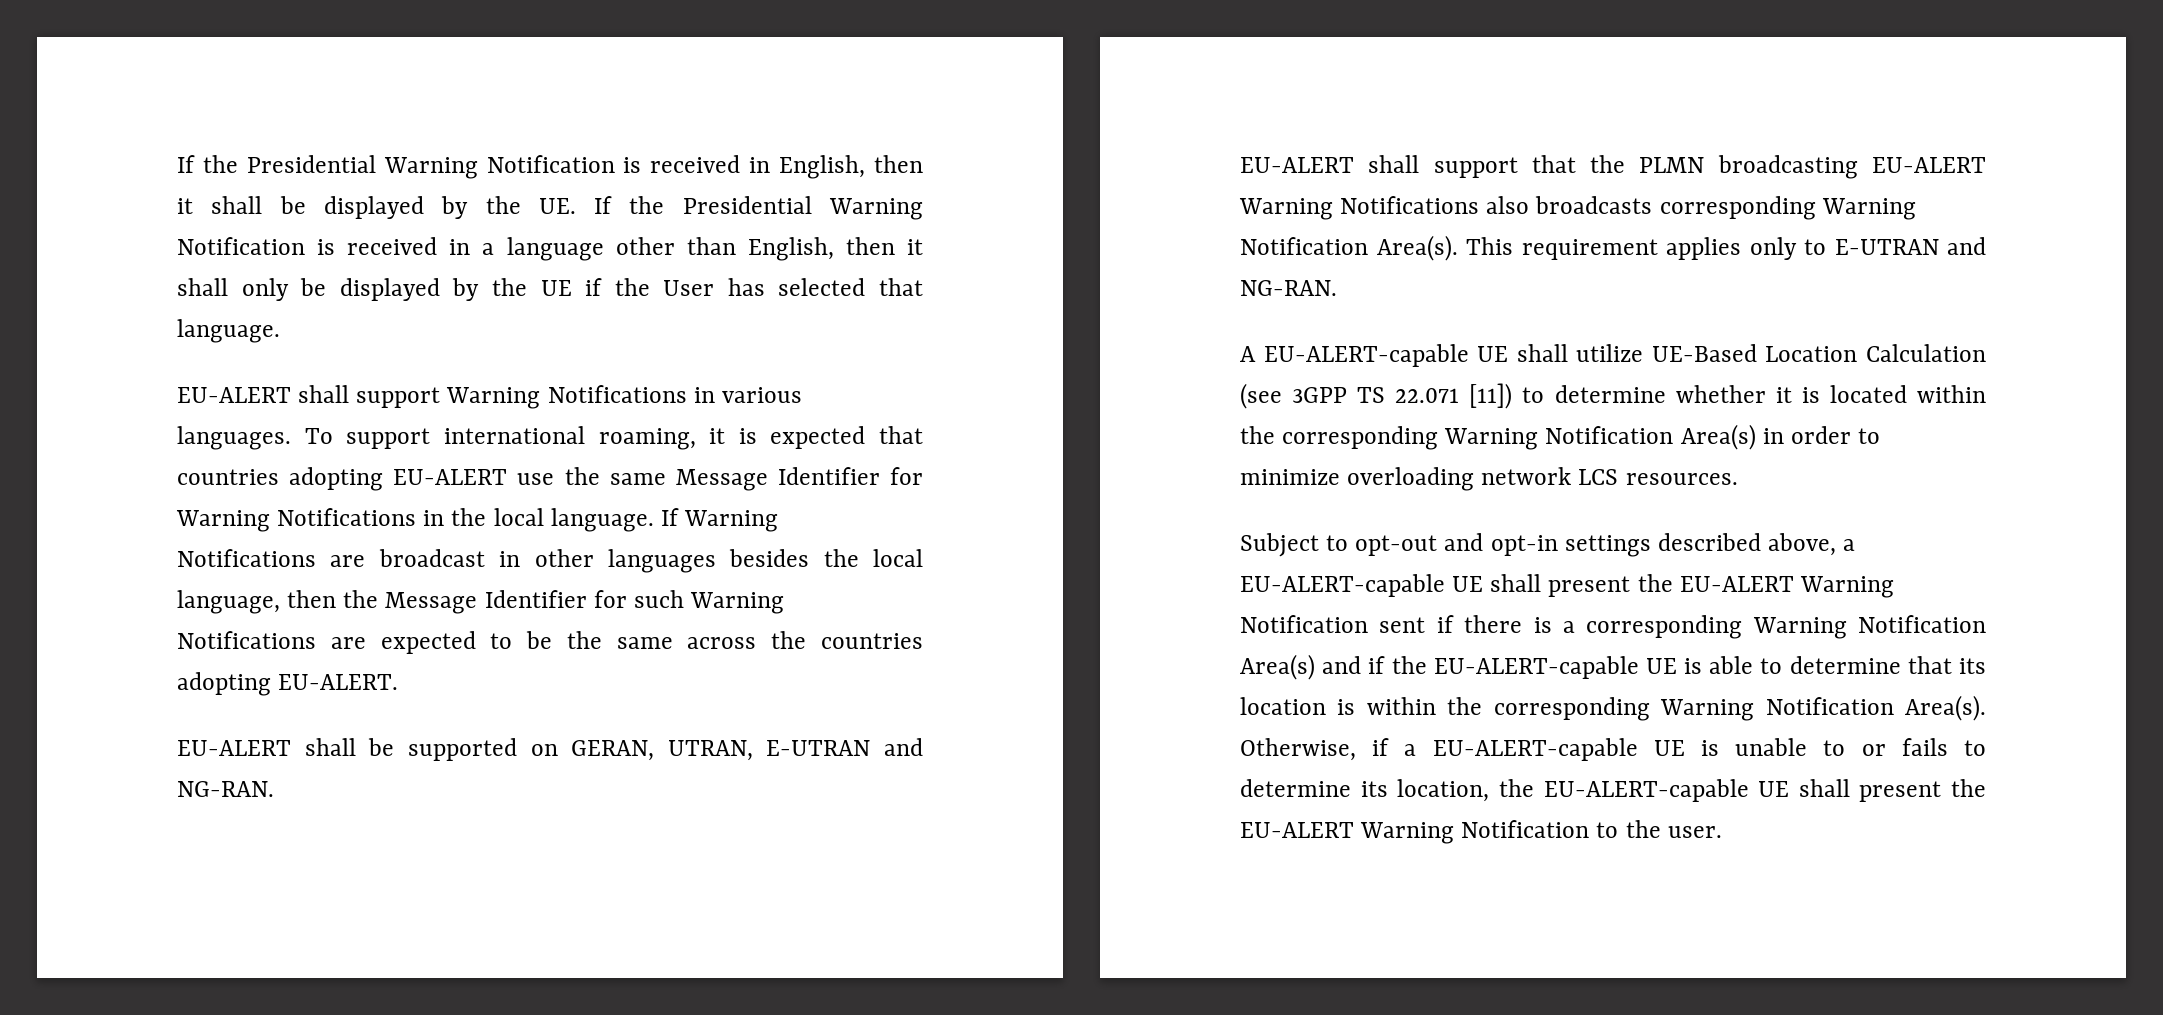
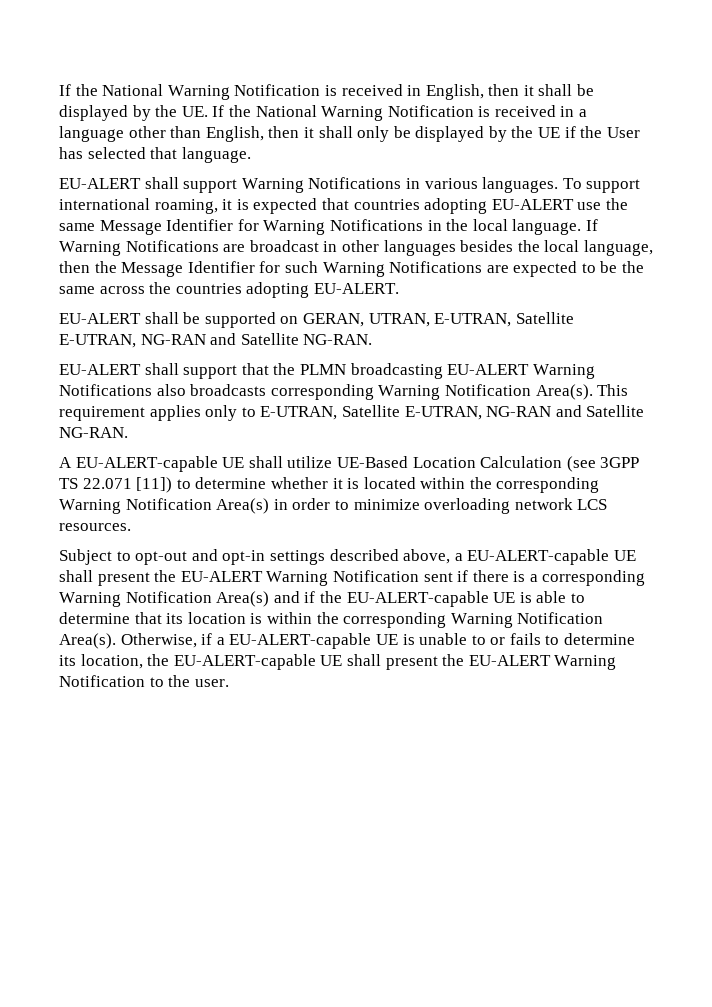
- If the Presidential Warning Notification is received in English, then it shall be displayed by the UE. If the Presidential Warning Notification is received in a language other than English, then it shall only be displayed by the UE if the User has selected that language.
+ If the National Warning Notification is received in English, then it shall be displayed by the UE. If the National Warning Notification is received in a language other than English, then it shall only be displayed by the UE if the User has selected that language.
- EU-ALERT shall be supported on GERAN, UTRAN, E-UTRAN and NG-RAN.
+ EU-ALERT shall be supported on GERAN, UTRAN, E-UTRAN, Satellite E-UTRAN, NG-RAN and Satellite NG-RAN.
- This requirement applies only to E-UTRAN and NG-RAN.
+ This requirement applies only to E-UTRAN, Satellite E-UTRAN, NG-RAN and Satellite NG-RAN.

